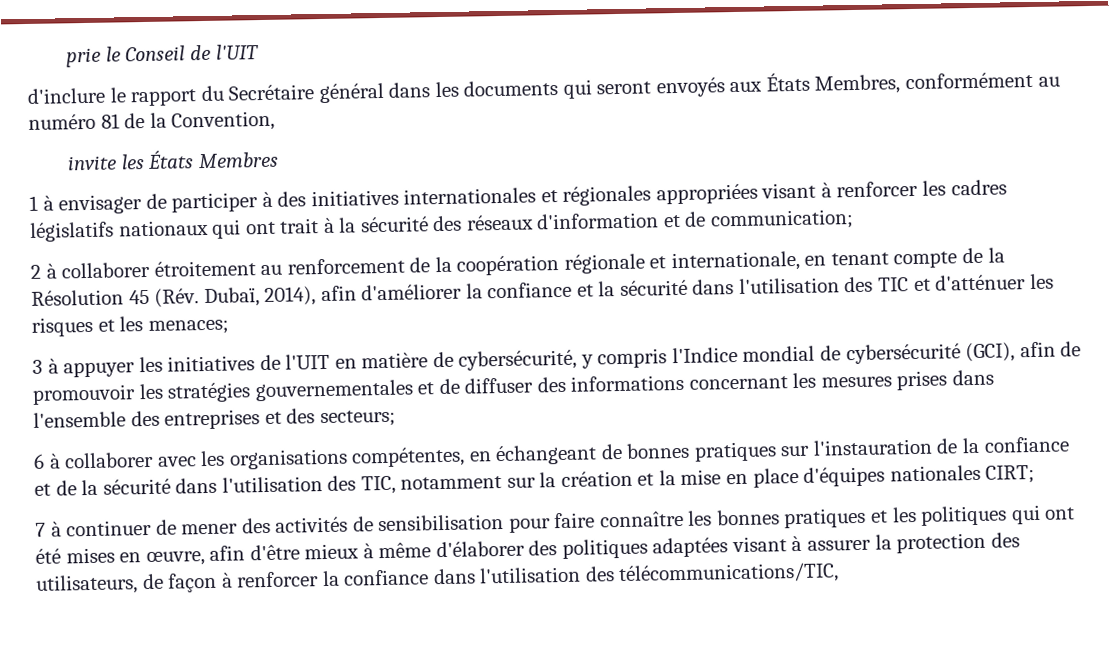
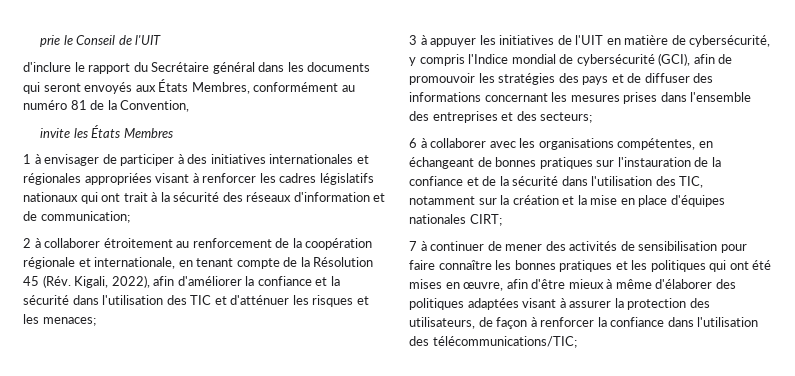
- 2 à collaborer étroitement au renforcement de la coopération régionale et internationale, en tenant compte de la Résolution 45 (Rév. Dubaï, 2014), afin d'améliorer la confiance et la sécurité dans l'utilisation des TIC et d'atténuer les risques et les menaces;
+ 2 à collaborer étroitement au renforcement de la coopération régionale et internationale, en tenant compte de la Résolution 45 (Rév. Kigali, 2022), afin d'améliorer la confiance et la sécurité dans l'utilisation des TIC et d'atténuer les risques et les menaces;
- 3 à appuyer les initiatives de l'UIT en matière de cybersécurité, y compris l'Indice mondial de cybersécurité (GCI), afin de promouvoir les stratégies gouvernementales et de diffuser des informations concernant les mesures prises dans l'ensemble des entreprises et des secteurs;
+ 3 à appuyer les initiatives de l'UIT en matière de cybersécurité, y compris l'Indice mondial de cybersécurité (GCI), afin de promouvoir les stratégies des pays et de diffuser des informations concernant les mesures prises dans l'ensemble des entreprises et des secteurs;
- 7 à continuer de mener des activités de sensibilisation pour faire connaître les bonnes pratiques et les politiques qui ont été mises en œuvre, afin d'être mieux à même d'élaborer des politiques adaptées visant à assurer la protection des utilisateurs, de façon à renforcer la confiance dans l'utilisation des télécommunications/TIC,
+ 7 à continuer de mener des activités de sensibilisation pour faire connaître les bonnes pratiques et les politiques qui ont été mises en œuvre, afin d'être mieux à même d'élaborer des politiques adaptées visant à assurer la protection des utilisateurs, de façon à renforcer la confiance dans l'utilisation des télécommunications/TIC;

